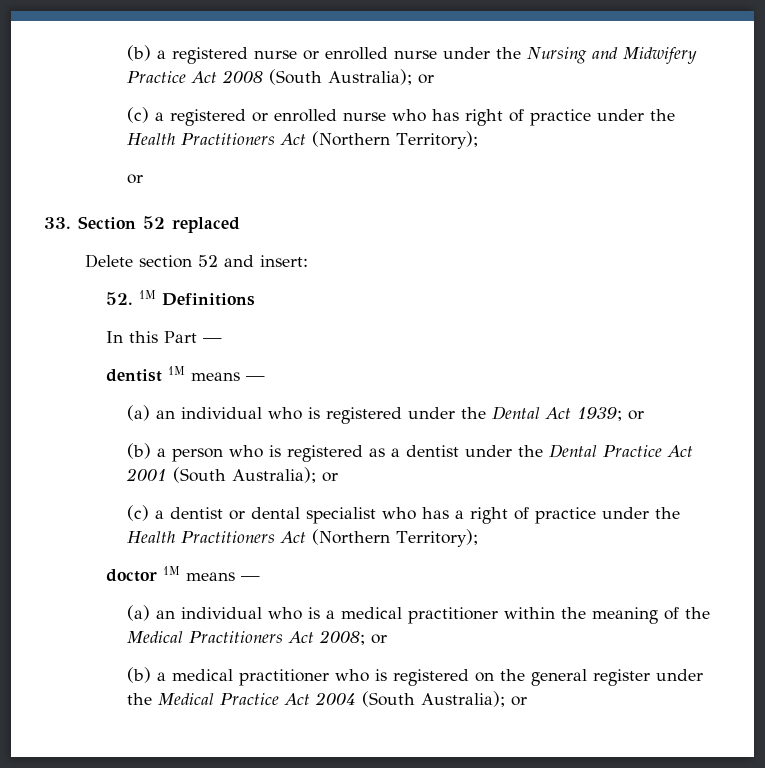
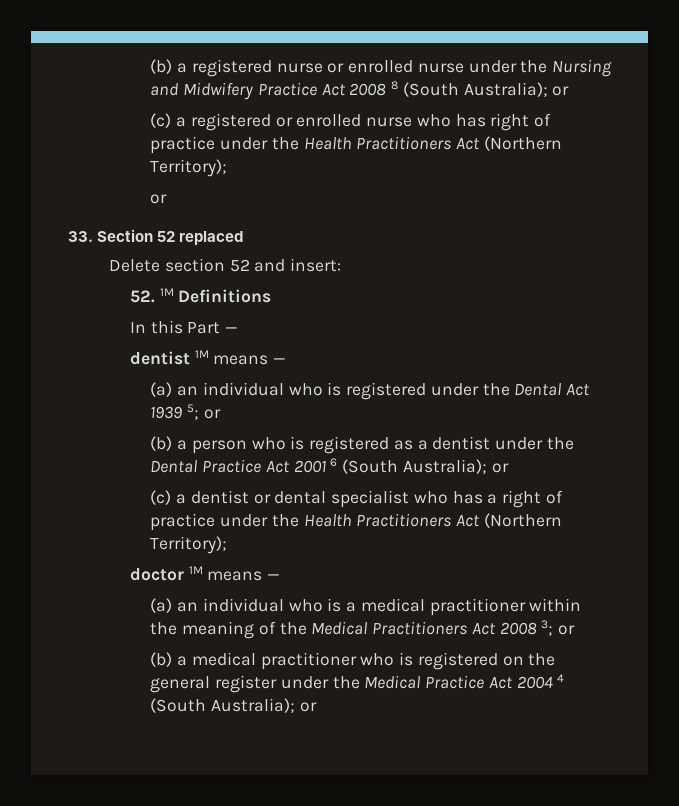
- (b) a registered nurse or enrolled nurse under the Nursing and Midwifery Practice Act 2008 (South Australia); or
+ (b) a registered nurse or enrolled nurse under the Nursing and Midwifery Practice Act 2008 8 (South Australia); or
- (a) an individual who is registered under the Dental Act 1939; or
+ (a) an individual who is registered under the Dental Act 1939 5; or
- (b) a person who is registered as a dentist under the Dental Practice Act 2001 (South Australia); or
+ (b) a person who is registered as a dentist under the Dental Practice Act 2001 6 (South Australia); or
- (a) an individual who is a medical practitioner within the meaning of the Medical Practitioners Act 2008; or
+ (a) an individual who is a medical practitioner within the meaning of the Medical Practitioners Act 2008 3; or
- (b) a medical practitioner who is registered on the general register under the Medical Practice Act 2004 (South Australia); or
+ (b) a medical practitioner who is registered on the general register under the Medical Practice Act 2004 4 (South Australia); or

